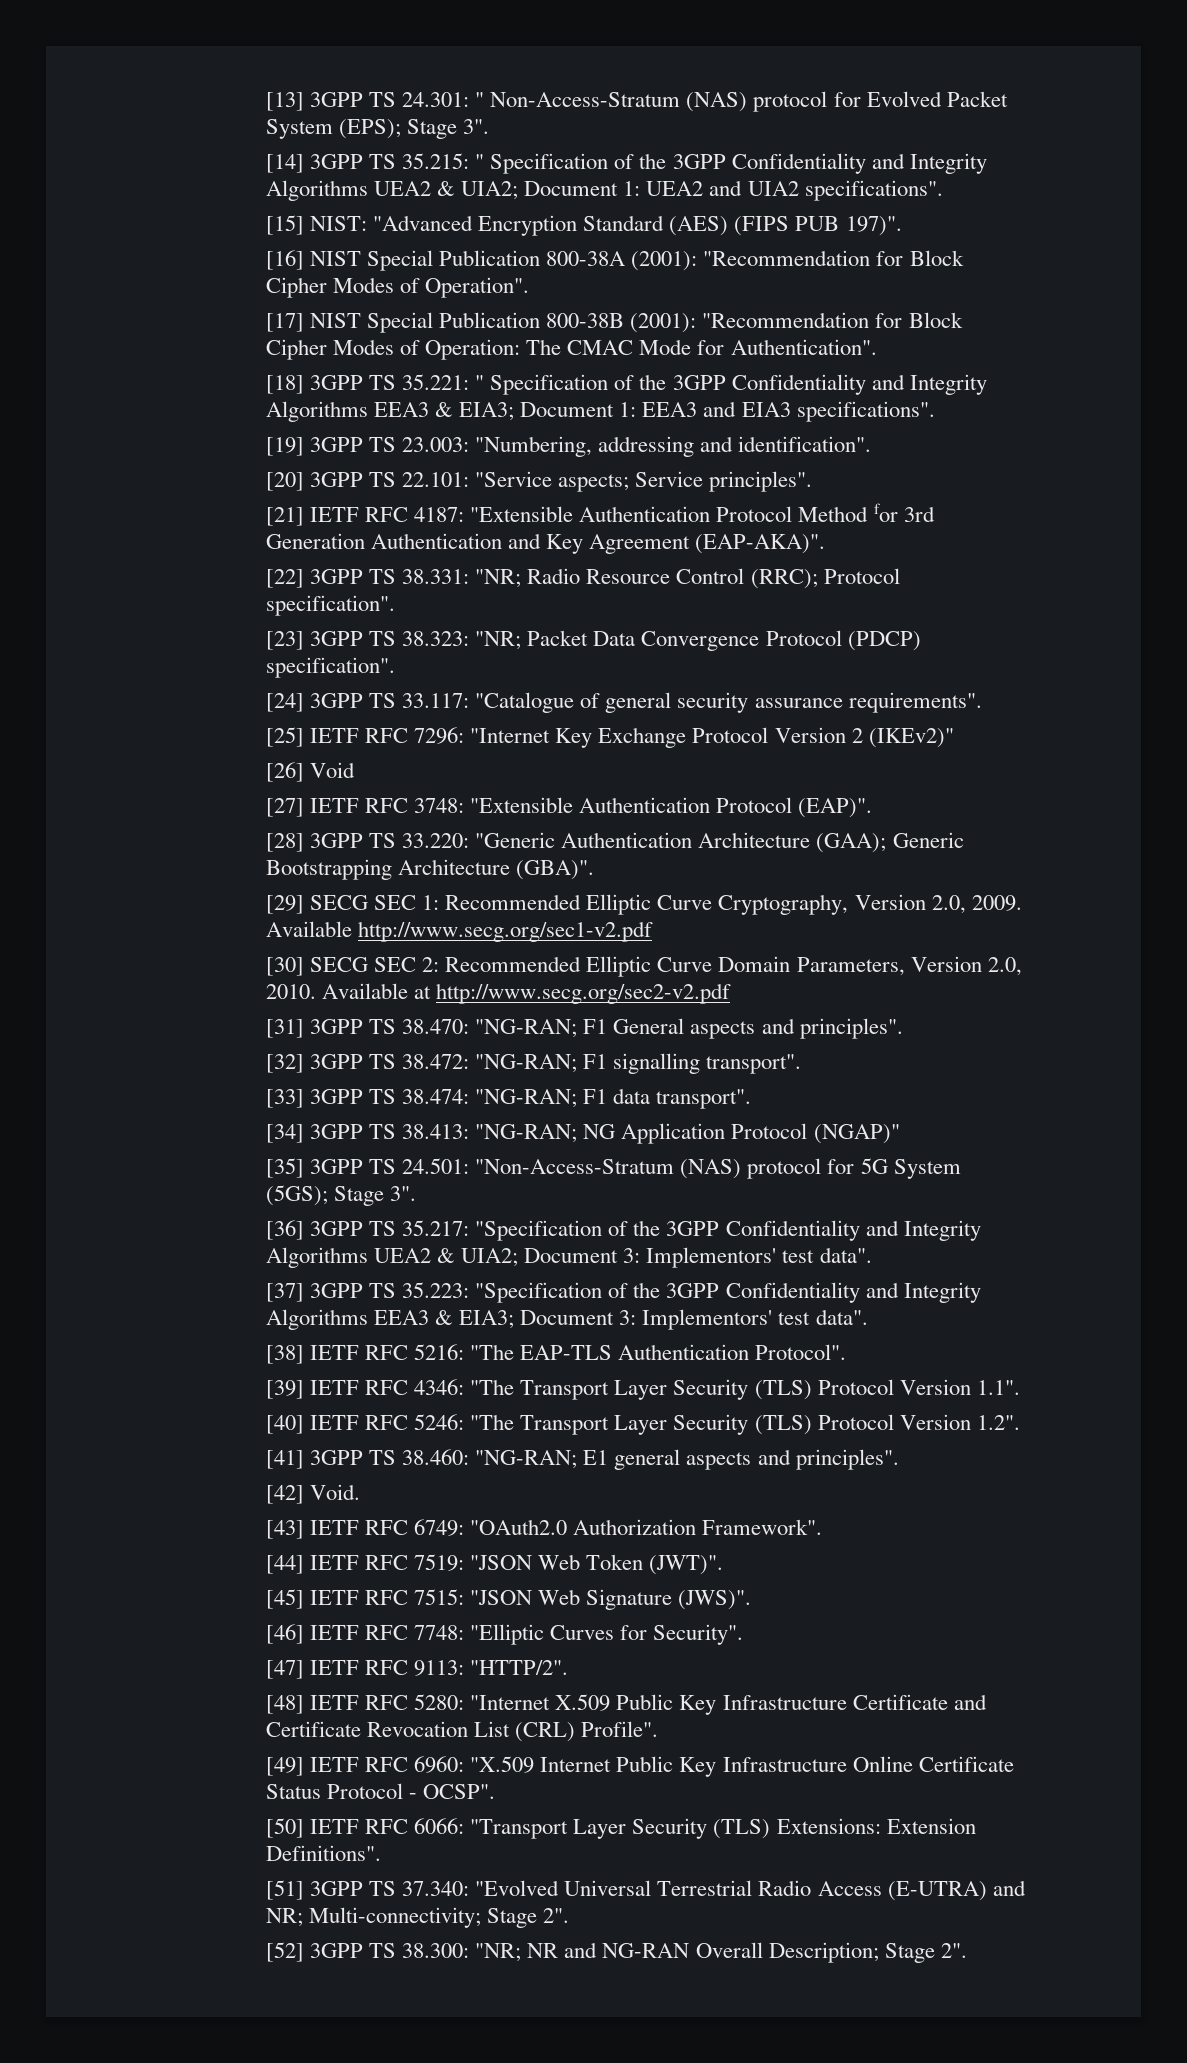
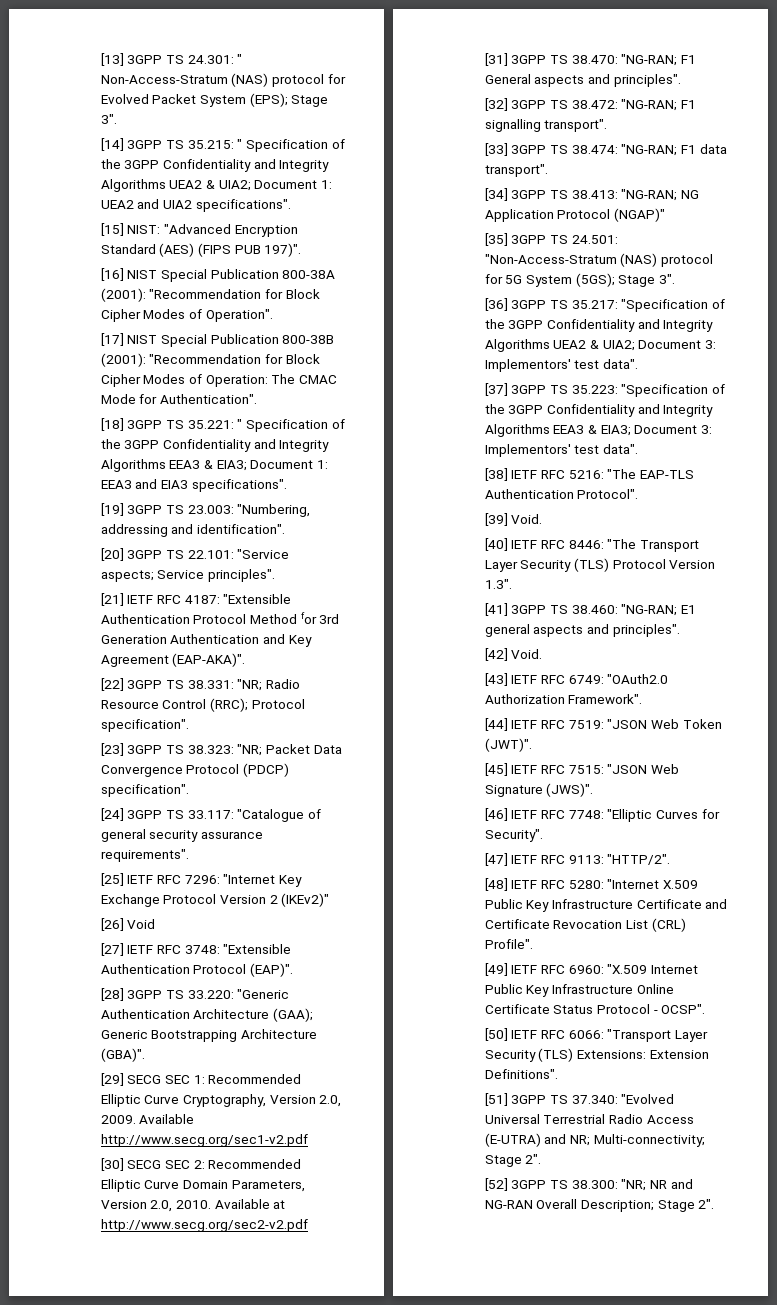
- [39] IETF RFC 4346: "The Transport Layer Security (TLS) Protocol Version 1.1".
- [40] IETF RFC 5246: "The Transport Layer Security (TLS) Protocol Version 1.2".
+ [39] Void.
+ [40] IETF RFC 8446: "The Transport Layer Security (TLS) Protocol Version 1.3".

